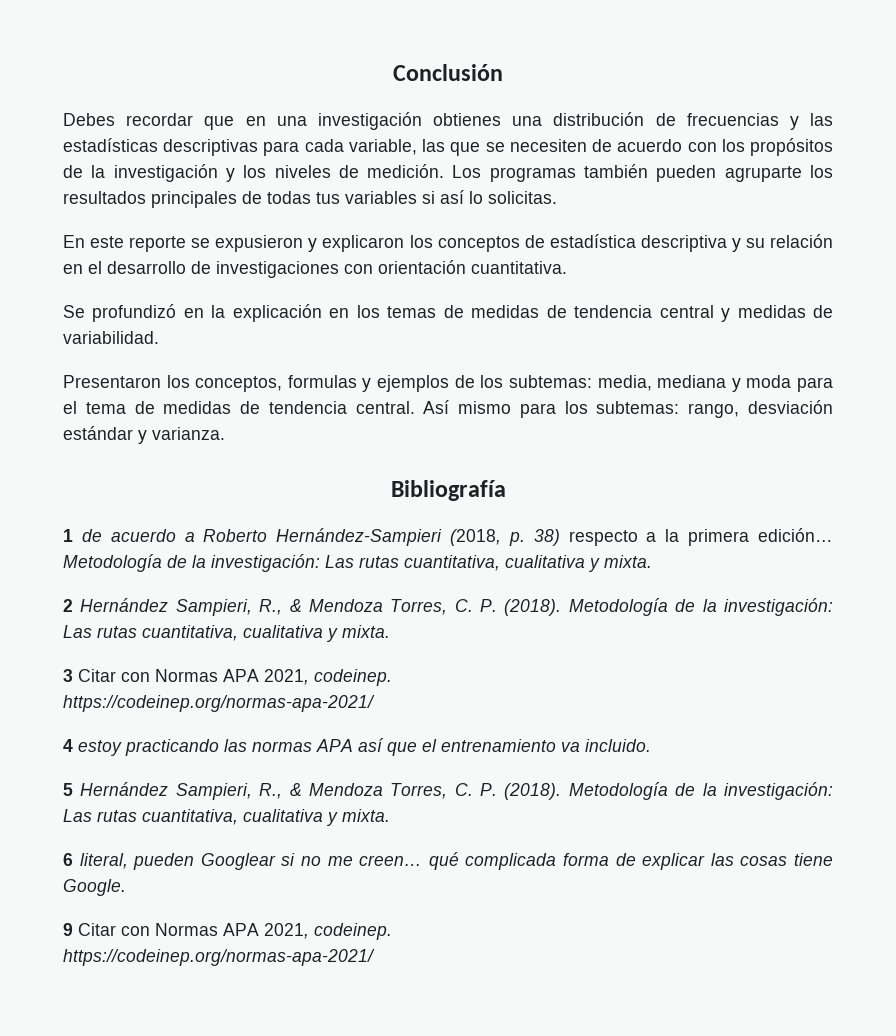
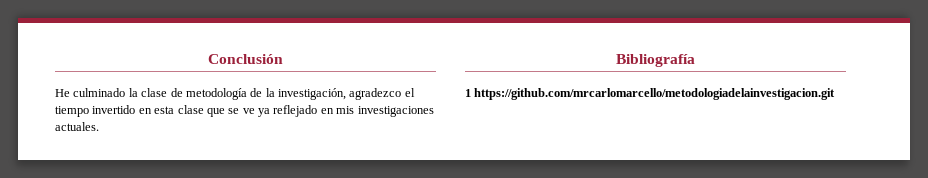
- Debes recordar que en una investigación obtienes una distribución de frecuencias y las estadísticas descriptivas para cada variable, las que se necesiten de acuerdo con los propósitos de la investigación y los niveles de medición. Los programas también pueden agruparte los resultados principales de todas tus variables si así lo solicitas.
- En este reporte se expusieron y explicaron los conceptos de estadística descriptiva y su relación en el desarrollo de investigaciones con orientación cuantitativa.
- Se profundizó en la explicación en los temas de medidas de tendencia central y medidas de variabilidad.
- Presentaron los conceptos, formulas y ejemplos de los subtemas: media, mediana y moda para el tema de medidas de tendencia central. Así mismo para los subtemas: rango, desviación estándar y varianza.
+ He culminado la clase de metodología de la investigación, agradezco el tiempo invertido en esta clase que se ve ya reflejado en mis investigaciones actuales.
  Bibliografía
- 1 de acuerdo a Roberto Hernández-Sampieri (2018, p. 38) respecto a la primera edición… Metodología de la investigación: Las rutas cuantitativa, cualitativa y mixta.
- 2 Hernández Sampieri, R., & Mendoza Torres, C. P. (2018). Metodología de la investigación: Las rutas cuantitativa, cualitativa y mixta.
- 3 Citar con Normas APA 2021, codeinep.
- https://codeinep.org/normas-apa-2021/
- 4 estoy practicando las normas APA así que el entrenamiento va incluido.
- 5 Hernández Sampieri, R., & Mendoza Torres, C. P. (2018). Metodología de la investigación: Las rutas cuantitativa, cualitativa y mixta.
- 6 literal, pueden Googlear si no me creen… qué complicada forma de explicar las cosas tiene Google.
- 9 Citar con Normas APA 2021, codeinep.
- https://codeinep.org/normas-apa-2021/
+ 1 https://github.com/mrcarlomarcello/metodologiadelainvestigacion.git

